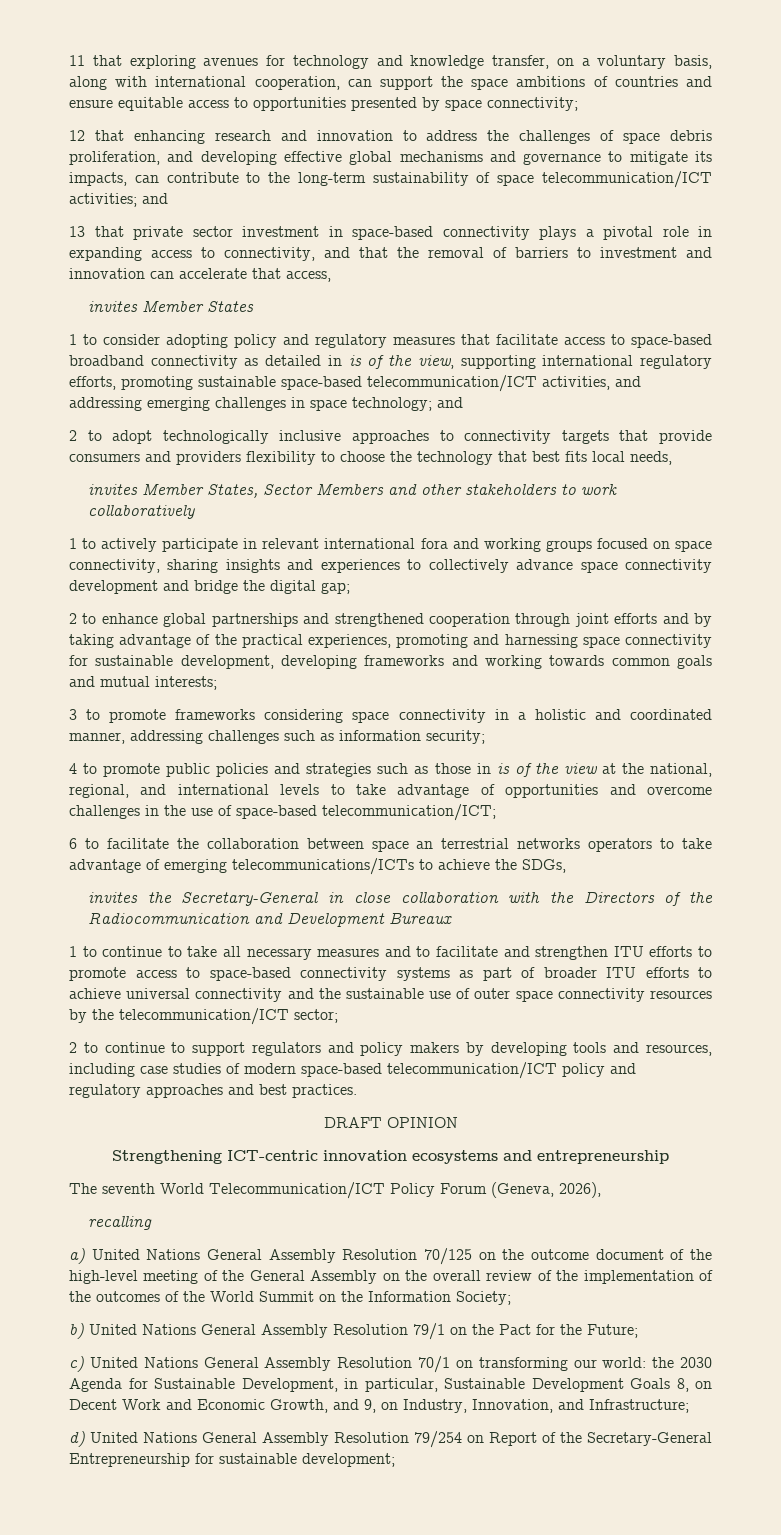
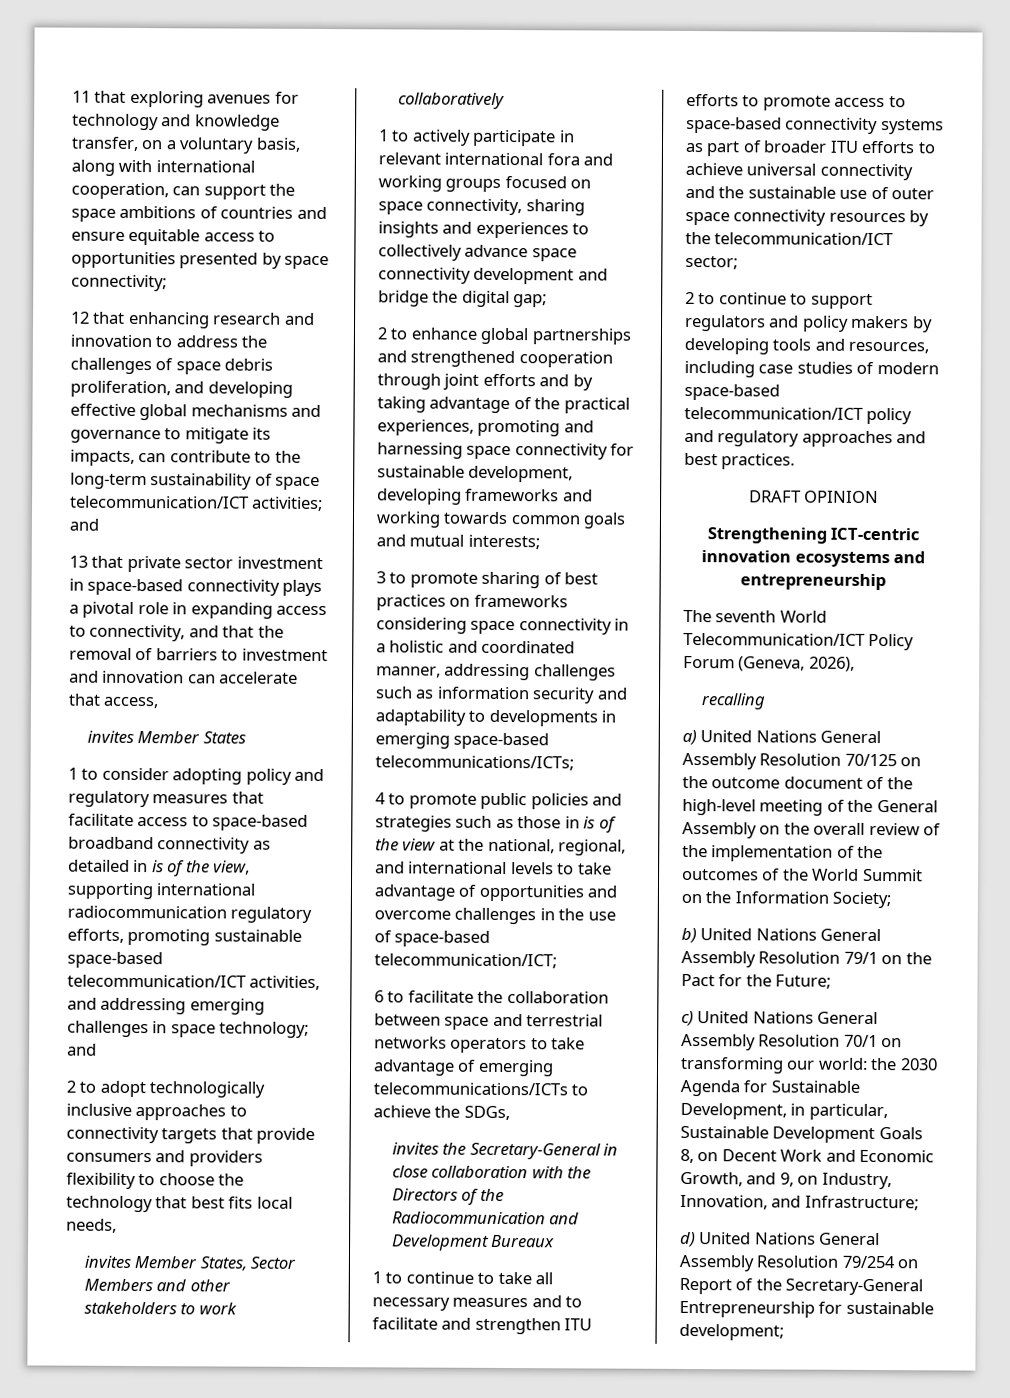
- 1 to consider adopting policy and regulatory measures that facilitate access to space-based broadband connectivity as detailed in is of the view, supporting international regulatory efforts, promoting sustainable space-based telecommunication/ICT activities, and addressing emerging challenges in space technology; and
+ 1 to consider adopting policy and regulatory measures that facilitate access to space-based broadband connectivity as detailed in is of the view, supporting international radiocommunication regulatory efforts, promoting sustainable space-based telecommunication/ICT activities, and addressing emerging challenges in space technology; and
- 3 to promote frameworks considering space connectivity in a holistic and coordinated manner, addressing challenges such as information security;
+ 3 to promote sharing of best practices on frameworks considering space connectivity in a holistic and coordinated manner, addressing challenges such as information security and adaptability to developments in emerging space-based telecommunications/ICTs;
- 6 to facilitate the collaboration between space an terrestrial networks operators to take advantage of emerging telecommunications/ICTs to achieve the SDGs,
+ 6 to facilitate the collaboration between space and terrestrial networks operators to take advantage of emerging telecommunications/ICTs to achieve the SDGs,

